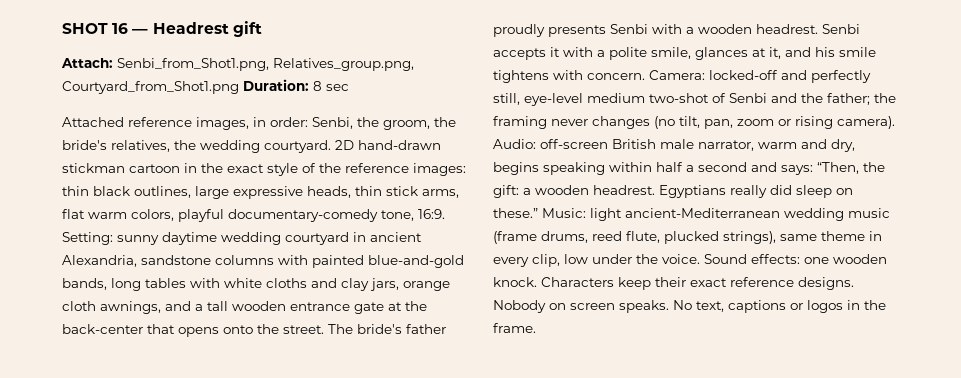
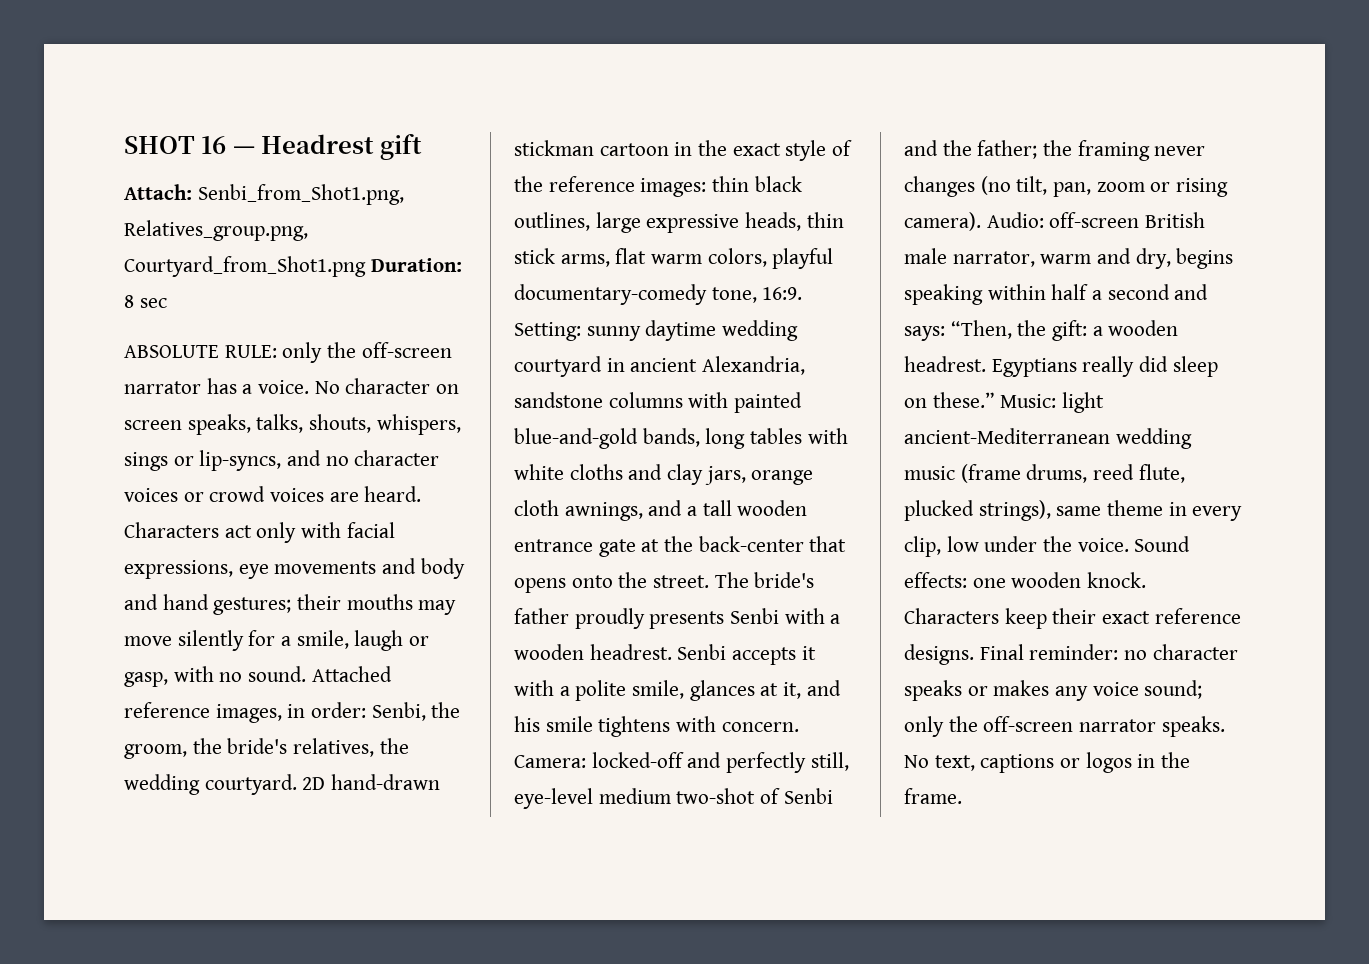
+ ABSOLUTE RULE: only the off-screen narrator has a voice. No character on screen speaks, talks, shouts, whispers, sings or lip-syncs, and no character voices or crowd voices are heard. Characters act only with facial expressions, eye movements and body and hand gestures; their mouths may move silently for a smile, laugh or gasp, with no sound.
- Nobody on screen speaks.
+ Final reminder: no character speaks or makes any voice sound; only the off-screen narrator speaks.

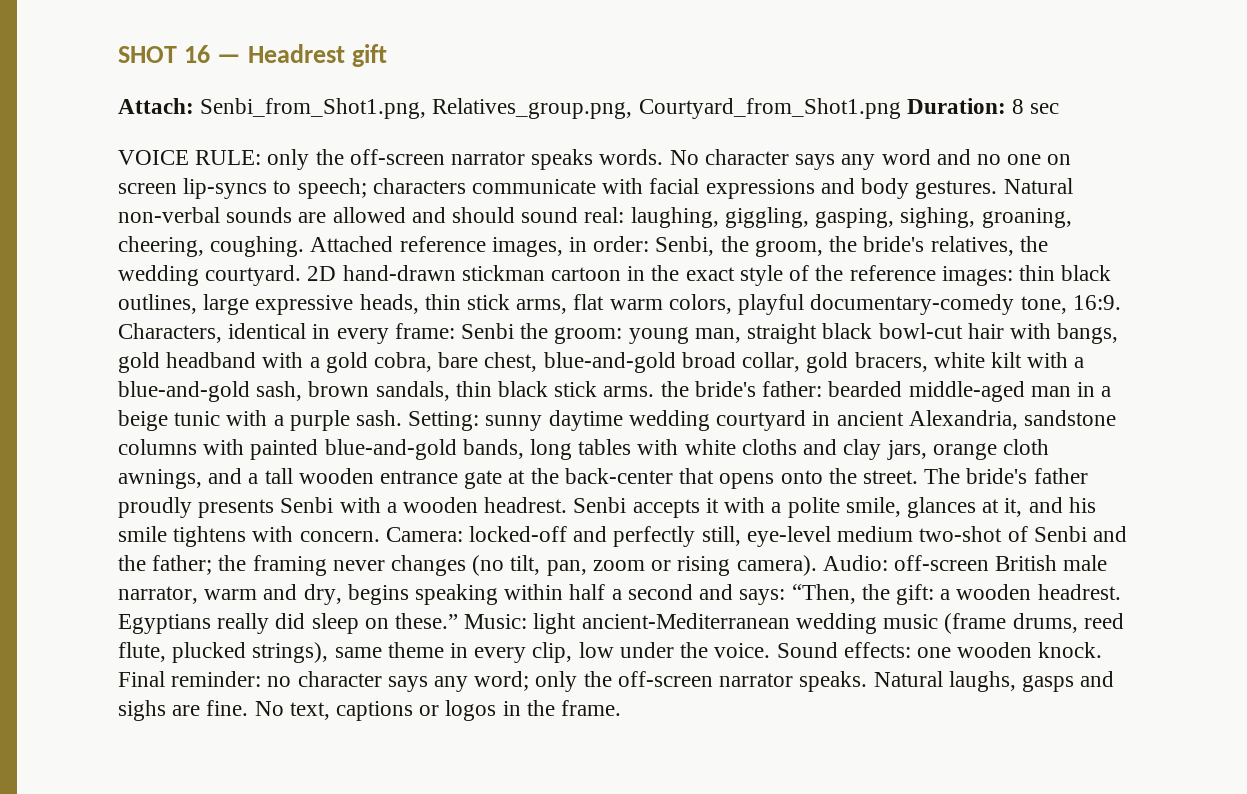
- ABSOLUTE RULE: only the off-screen narrator has a voice. No character on screen speaks, talks, shouts, whispers, sings or lip-syncs, and no character voices or crowd voices are heard. Characters act only with facial expressions, eye movements and body and hand gestures; their mouths may move silently for a smile, laugh or gasp, with no sound.
+ VOICE RULE: only the off-screen narrator speaks words. No character says any word and no one on screen lip-syncs to speech; characters communicate with facial expressions and body gestures. Natural non-verbal sounds are allowed and should sound real: laughing, giggling, gasping, sighing, groaning, cheering, coughing.
+ Characters, identical in every frame: Senbi the groom: young man, straight black bowl-cut hair with bangs, gold headband with a gold cobra, bare chest, blue-and-gold broad collar, gold bracers, white kilt with a blue-and-gold sash, brown sandals, thin black stick arms. the bride's father: bearded middle-aged man in a beige tunic with a purple sash.
- Characters keep their exact reference designs. Final reminder: no character speaks or makes any voice sound; only the off-screen narrator speaks.
+ Final reminder: no character says any word; only the off-screen narrator speaks.
+ Natural laughs, gasps and sighs are fine.

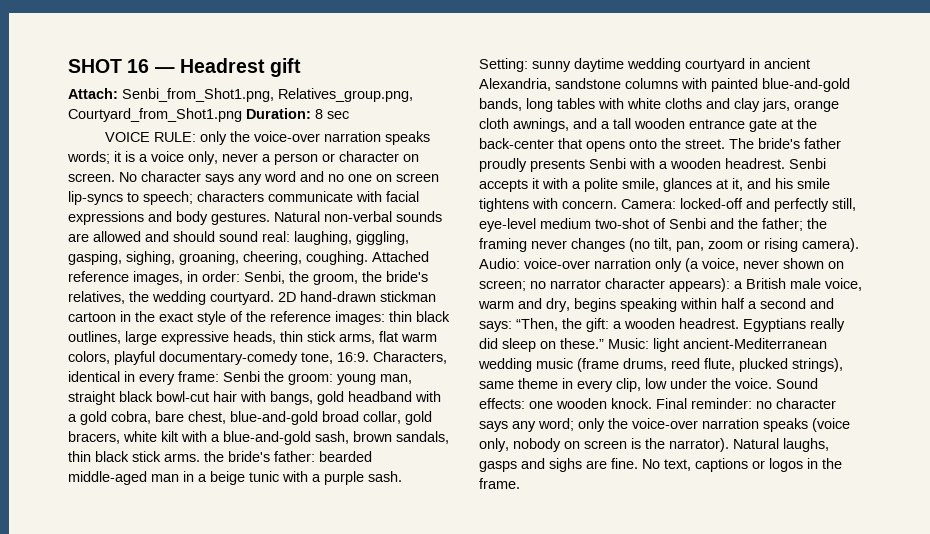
- VOICE RULE: only the off-screen narrator speaks words.
+ VOICE RULE: only the voice-over narration speaks words; it is a voice only, never a person or character on screen.
- Audio: off-screen British male narrator, warm and dry, begins speaking within half a second and says: “Then, the gift: a wooden headrest.
+ Audio: voice-over narration only (a voice, never shown on screen; no narrator character appears): a British male voice, warm and dry, begins speaking within half a second and says: “Then, the gift: a wooden headrest.
- Final reminder: no character says any word; only the off-screen narrator speaks.
+ Final reminder: no character says any word; only the voice-over narration speaks (voice only, nobody on screen is the narrator).

